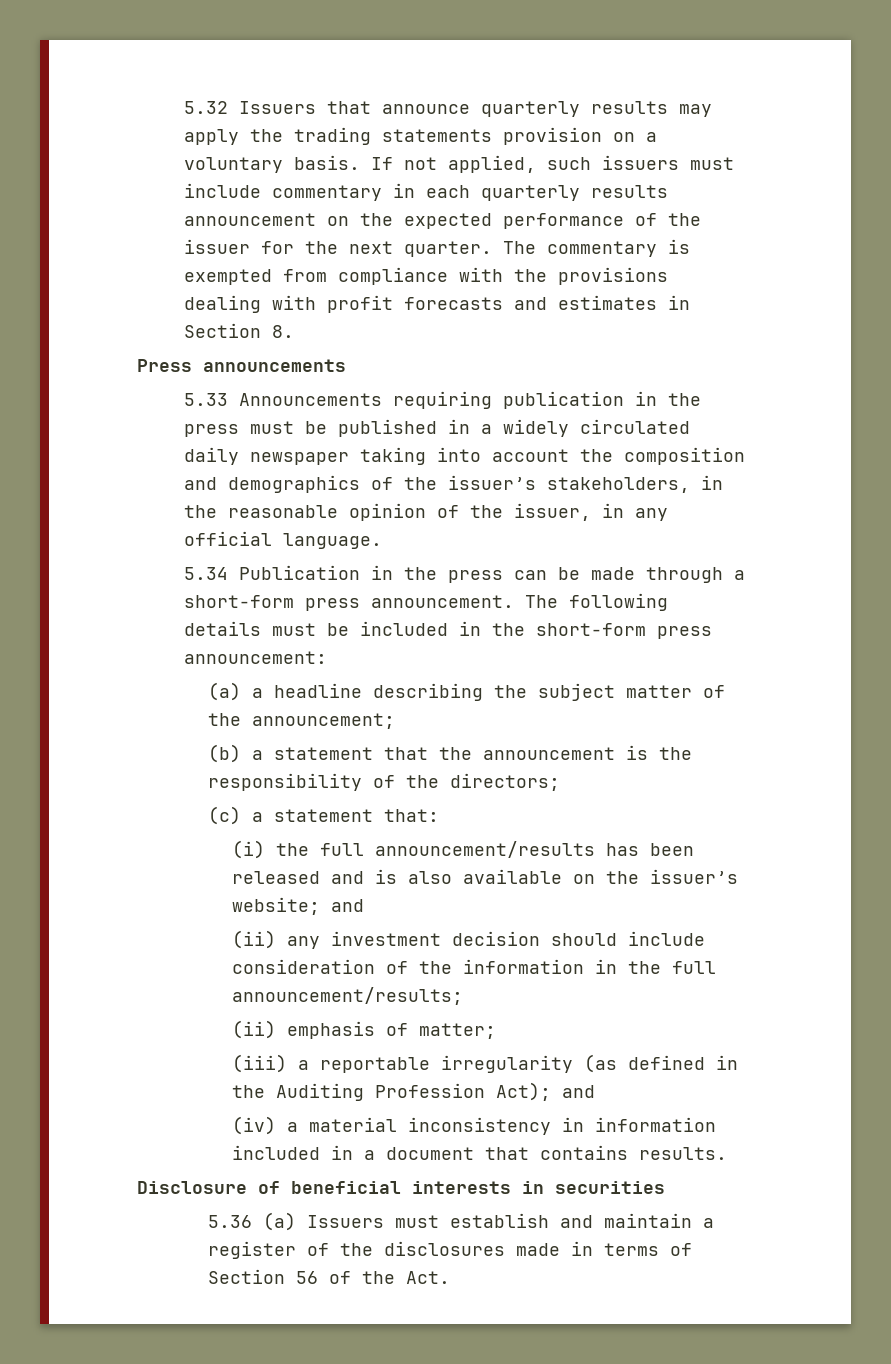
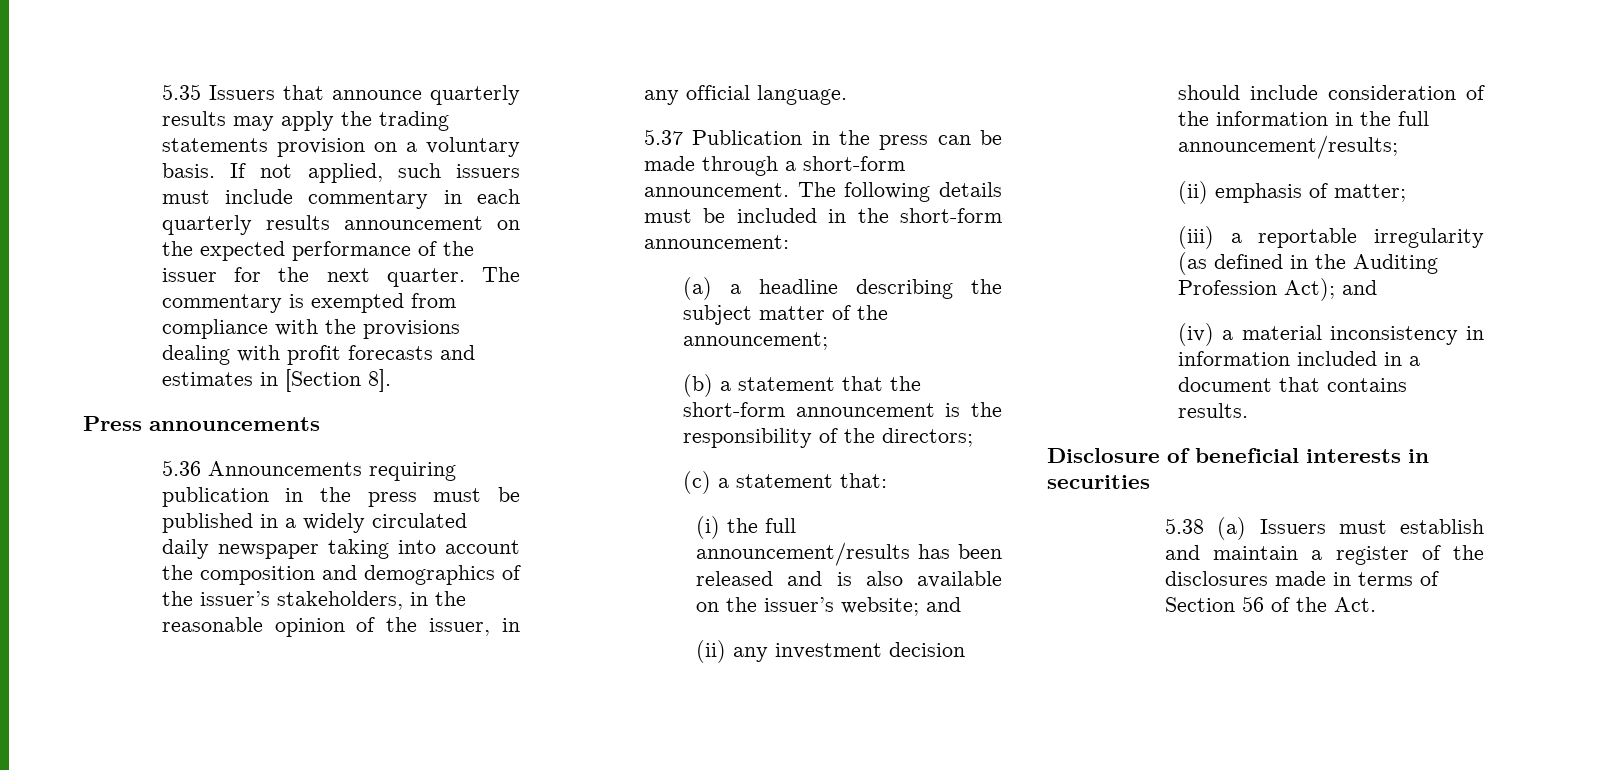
- 5.32 Issuers that announce quarterly results may apply the trading statements provision on a voluntary basis.
+ 5.35 Issuers that announce quarterly results may apply the trading statements provision on a voluntary basis.
- The commentary is exempted from compliance with the provisions dealing with profit forecasts and estimates in Section 8.
+ The commentary is exempted from compliance with the provisions dealing with profit forecasts and estimates in [Section 8].
- 5.33 Announcements requiring publication in the press must be published in a widely circulated daily newspaper taking into account the composition and demographics of the issuer’s stakeholders, in the reasonable opinion of the issuer, in any official language.
+ 5.36 Announcements requiring publication in the press must be published in a widely circulated daily newspaper taking into account the composition and demographics of the issuer’s stakeholders, in the reasonable opinion of the issuer, in any official language.
- 5.34 Publication in the press can be made through a short-form press announcement.
+ 5.37 Publication in the press can be made through a short-form announcement.
- The following details must be included in the short-form press announcement:
+ The following details must be included in the short-form announcement:
- (b) a statement that the announcement is the responsibility of the directors;
+ (b) a statement that the short-form announcement is the responsibility of the directors;
- 5.36 (a) Issuers must establish and maintain a register of the disclosures made in terms of Section 56 of the Act.
+ 5.38 (a) Issuers must establish and maintain a register of the disclosures made in terms of Section 56 of the Act.

